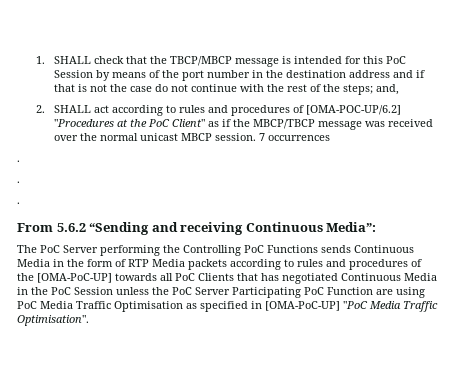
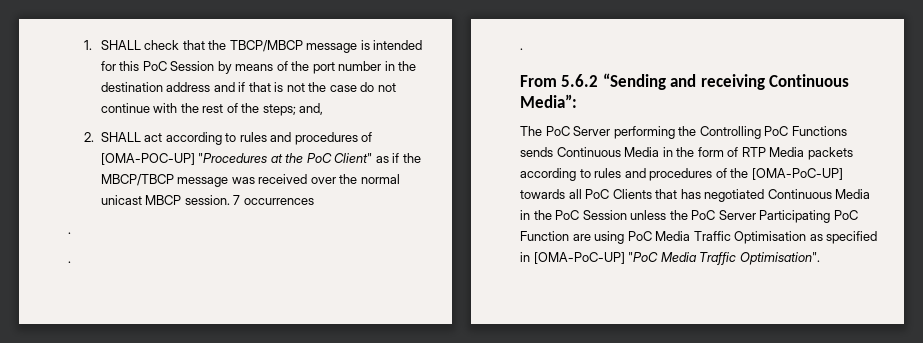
- 2. SHALL act according to rules and procedures of [OMA-POC-UP/6.2] "Procedures at the PoC Client" as if the MBCP/TBCP message was received over the normal unicast MBCP session.
+ 2. SHALL act according to rules and procedures of [OMA-POC-UP] "Procedures at the PoC Client" as if the MBCP/TBCP message was received over the normal unicast MBCP session.

